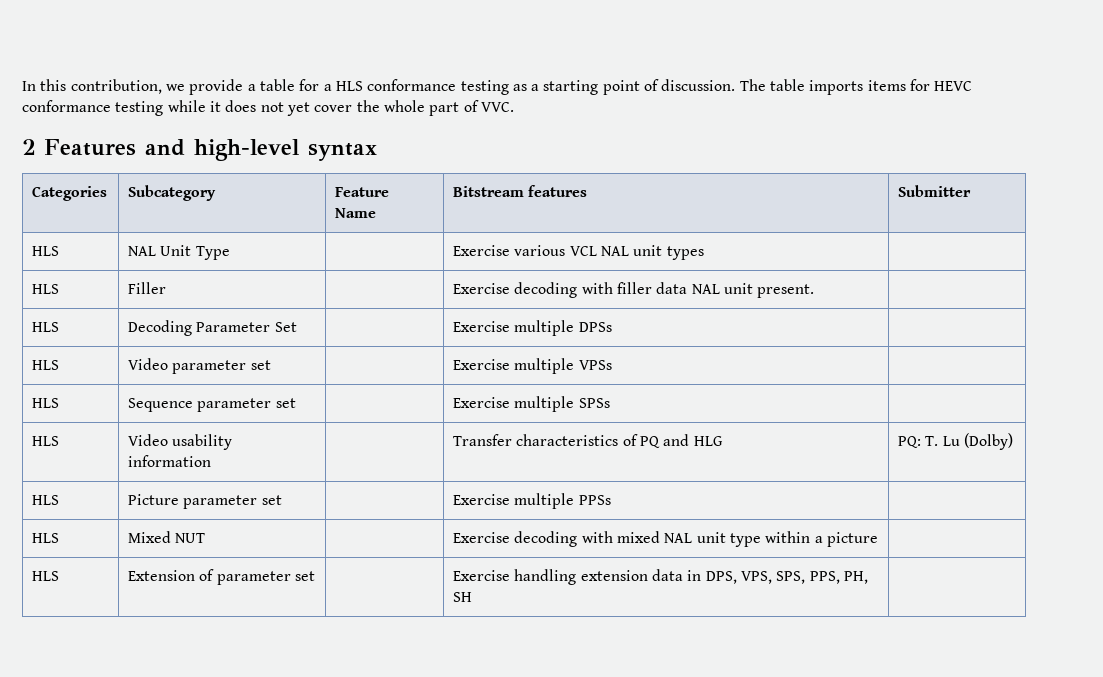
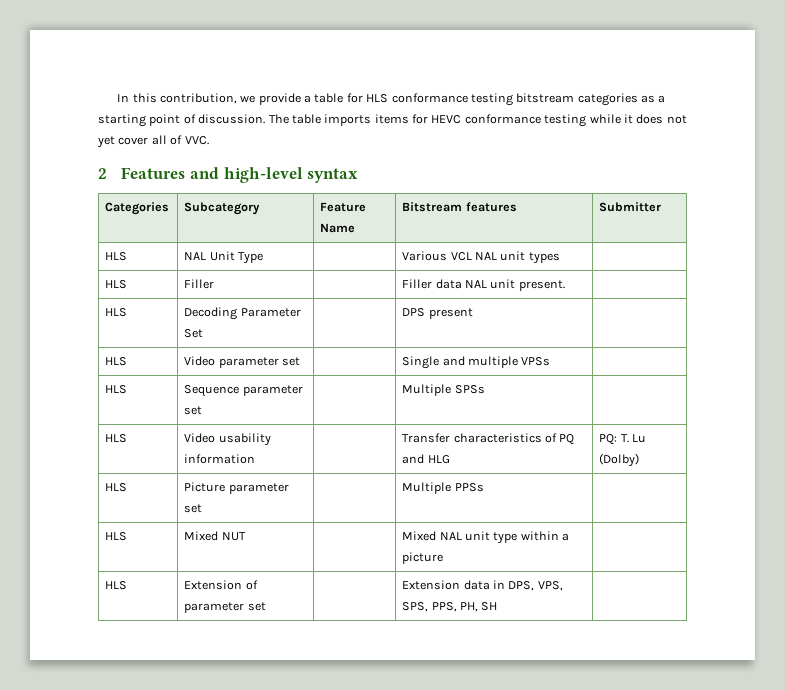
- In this contribution, we provide a table for a HLS conformance testing as a starting point of discussion.
+ In this contribution, we provide a table for HLS conformance testing bitstream categories as a starting point of discussion.
- The table imports items for HEVC conformance testing while it does not yet cover the whole part of VVC.
+ The table imports items for HEVC conformance testing while it does not yet cover all of VVC.
- HLS | NAL Unit Type | | Exercise various VCL NAL unit types |
+ HLS | NAL Unit Type | | Various VCL NAL unit types |
- HLS | Filler | | Exercise decoding with filler data NAL unit present. |
+ HLS | Filler | | Filler data NAL unit present. |
- HLS | Decoding Parameter Set | | Exercise multiple DPSs |
+ HLS | Decoding Parameter Set | | DPS present |
- HLS | Video parameter set | | Exercise multiple VPSs |
+ HLS | Video parameter set | | Single and multiple VPSs |
- HLS | Sequence parameter set | | Exercise multiple SPSs |
+ HLS | Sequence parameter set | | Multiple SPSs |
- HLS | Picture parameter set | | Exercise multiple PPSs |
+ HLS | Picture parameter set | | Multiple PPSs |
- HLS | Mixed NUT | | Exercise decoding with mixed NAL unit type within a picture |
+ HLS | Mixed NUT | | Mixed NAL unit type within a picture |
- HLS | Extension of parameter set | | Exercise handling extension data in DPS, VPS, SPS, PPS, PH, SH |
+ HLS | Extension of parameter set | | Extension data in DPS, VPS, SPS, PPS, PH, SH |

